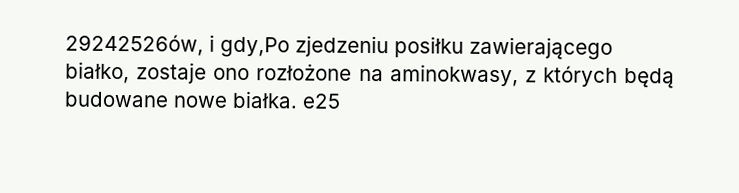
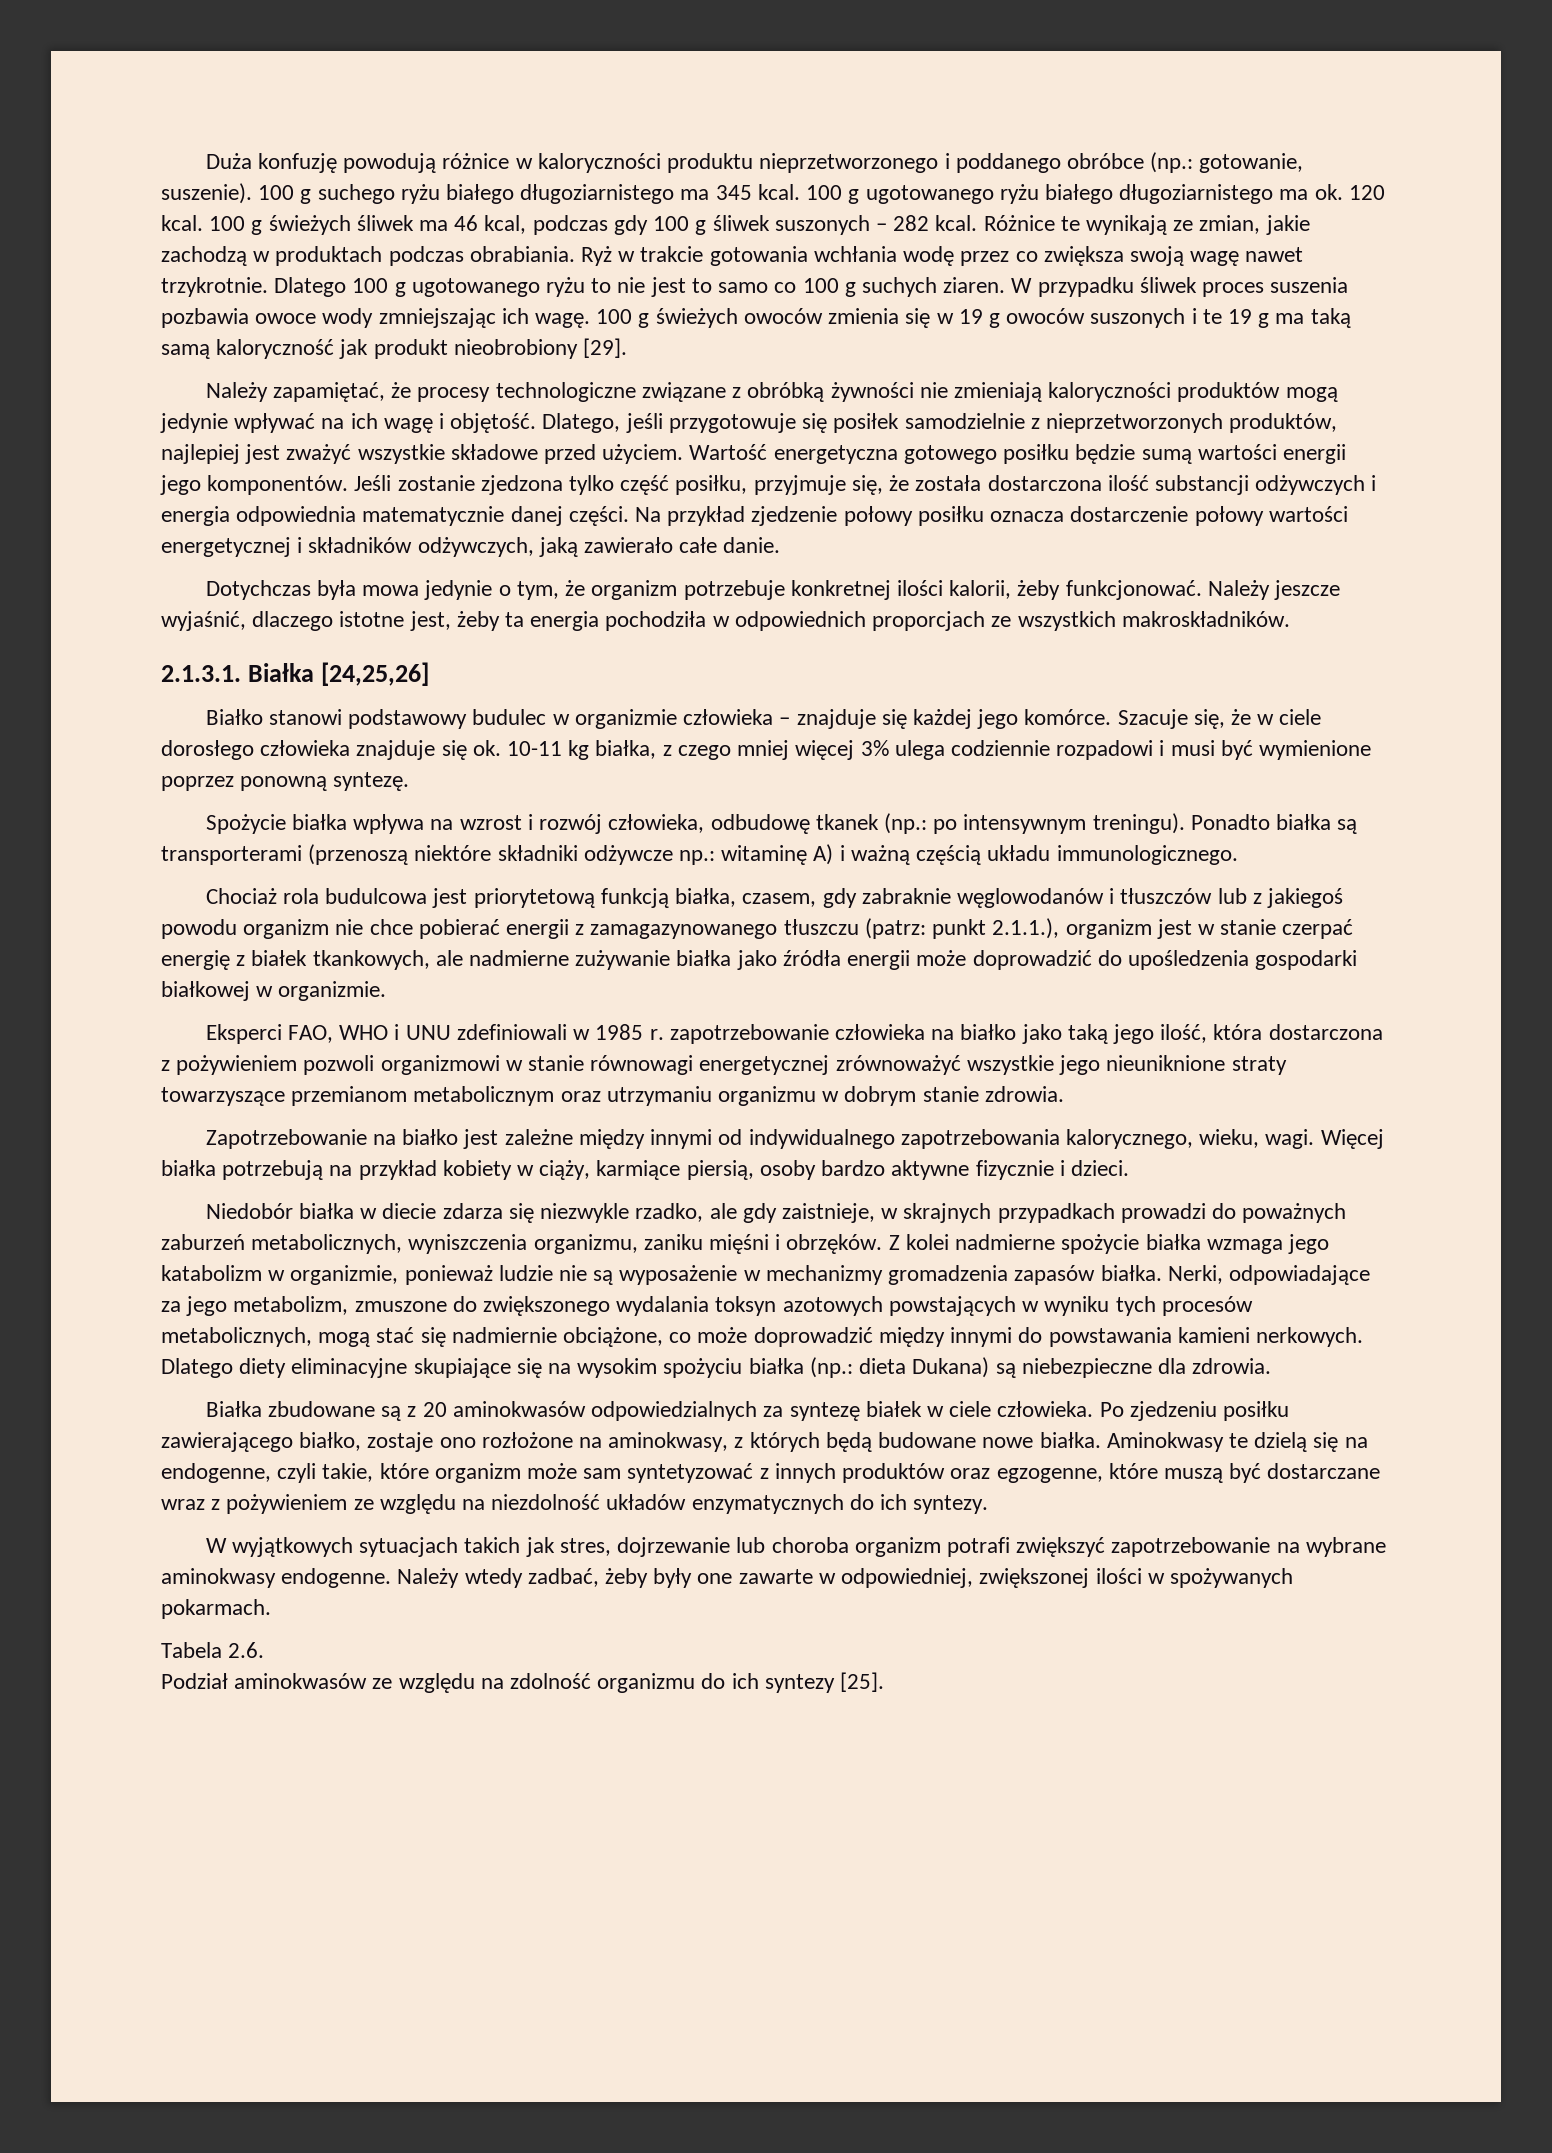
- 29242526ów, i gdy,Po zjedzeniu posiłku zawierającego białko, zostaje ono rozłożone na aminokwasy, z których będą budowane nowe białka. e25
+ Duża konfuzję powodują różnice w kaloryczności produktu nieprzetworzonego i poddanego obróbce (np.: gotowanie, suszenie). 100 g suchego ryżu białego długoziarnistego ma 345 kcal. 100 g ugotowanego ryżu białego długoziarnistego ma ok. 120 kcal. 100 g świeżych śliwek ma 46 kcal, podczas gdy 100 g śliwek suszonych – 282 kcal. Różnice te wynikają ze zmian, jakie zachodzą w produktach podczas obrabiania. Ryż w trakcie gotowania wchłania wodę przez co zwiększa swoją wagę nawet trzykrotnie. Dlatego 100 g ugotowanego ryżu to nie jest to samo co 100 g suchych ziaren. W przypadku śliwek proces suszenia pozbawia owoce wody zmniejszając ich wagę. 100 g świeżych owoców zmienia się w 19 g owoców suszonych i te 19 g ma taką samą kaloryczność jak produkt nieobrobiony [29].
+ Należy zapamiętać, że procesy technologiczne związane z obróbką żywności nie zmieniają kaloryczności produktów mogą jedynie wpływać na ich wagę i objętość. Dlatego, jeśli przygotowuje się posiłek samodzielnie z nieprzetworzonych produktów, najlepiej jest zważyć wszystkie składowe przed użyciem. Wartość energetyczna gotowego posiłku będzie sumą wartości energii jego komponentów. Jeśli zostanie zjedzona tylko część posiłku, przyjmuje się, że została dostarczona ilość substancji odżywczych i energia odpowiednia matematycznie danej części. Na przykład zjedzenie połowy posiłku oznacza dostarczenie połowy wartości energetycznej i składników odżywczych, jaką zawierało całe danie.
+ Dotychczas była mowa jedynie o tym, że organizm potrzebuje konkretnej ilości kalorii, żeby funkcjonować. Należy jeszcze wyjaśnić, dlaczego istotne jest, żeby ta energia pochodziła w odpowiednich proporcjach ze wszystkich makroskładników.
+ 2.1.3.1. Białka [24,25,26]
+ Białko stanowi podstawowy budulec w organizmie człowieka – znajduje się każdej jego komórce. Szacuje się, że w ciele dorosłego człowieka znajduje się ok. 10-11 kg białka, z czego mniej więcej 3% ulega codziennie rozpadowi i musi być wymienione poprzez ponowną syntezę.
+ Spożycie białka wpływa na wzrost i rozwój człowieka, odbudowę tkanek (np.: po intensywnym treningu). Ponadto białka są transporterami (przenoszą niektóre składniki odżywcze np.: witaminę A) i ważną częścią układu immunologicznego.
+ Chociaż rola budulcowa jest priorytetową funkcją białka, czasem, gdy zabraknie węglowodanów i tłuszczów lub z jakiegoś powodu organizm nie chce pobierać energii z zamagazynowanego tłuszczu (patrz: punkt 2.1.1.), organizm jest w stanie czerpać energię z białek tkankowych, ale nadmierne zużywanie białka jako źródła energii może doprowadzić do upośledzenia gospodarki białkowej w organizmie.
+ Eksperci FAO, WHO i UNU zdefiniowali w 1985 r. zapotrzebowanie człowieka na białko jako taką jego ilość, która dostarczona z pożywieniem pozwoli organizmowi w stanie równowagi energetycznej zrównoważyć wszystkie jego nieuniknione straty towarzyszące przemianom metabolicznym oraz utrzymaniu organizmu w dobrym stanie zdrowia.
+ Zapotrzebowanie na białko jest zależne między innymi od indywidualnego zapotrzebowania kalorycznego, wieku, wagi. Więcej białka potrzebują na przykład kobiety w ciąży, karmiące piersią, osoby bardzo aktywne fizycznie i dzieci.
+ Niedobór białka w diecie zdarza się niezwykle rzadko, ale gdy zaistnieje, w skrajnych przypadkach prowadzi do poważnych zaburzeń metabolicznych, wyniszczenia organizmu, zaniku mięśni i obrzęków. Z kolei nadmierne spożycie białka wzmaga jego katabolizm w organizmie, ponieważ ludzie nie są wyposażenie w mechanizmy gromadzenia zapasów białka. Nerki, odpowiadające za jego metabolizm, zmuszone do zwiększonego wydalania toksyn azotowych powstających w wyniku tych procesów metabolicznych, mogą stać się nadmiernie obciążone, co może doprowadzić między innymi do powstawania kamieni nerkowych. Dlatego diety eliminacyjne skupiające się na wysokim spożyciu białka (np.: dieta Dukana) są niebezpieczne dla zdrowia.
+ Białka zbudowane są z 20 aminokwasów odpowiedzialnych za syntezę białek w ciele człowieka. Po zjedzeniu posiłku zawierającego białko, zostaje ono rozłożone na aminokwasy, z których będą budowane nowe białka. Aminokwasy te dzielą się na endogenne, czyli takie, które organizm może sam syntetyzować z innych produktów oraz egzogenne, które muszą być dostarczane wraz z pożywieniem ze względu na niezdolność układów enzymatycznych do ich syntezy.
+ W wyjątkowych sytuacjach takich jak stres, dojrzewanie lub choroba organizm potrafi zwiększyć zapotrzebowanie na wybrane aminokwasy endogenne. Należy wtedy zadbać, żeby były one zawarte w odpowiedniej, zwiększonej ilości w spożywanych pokarmach.
+ Tabela 2.6.
+ Podział aminokwasów ze względu na zdolność organizmu do ich syntezy [25].

